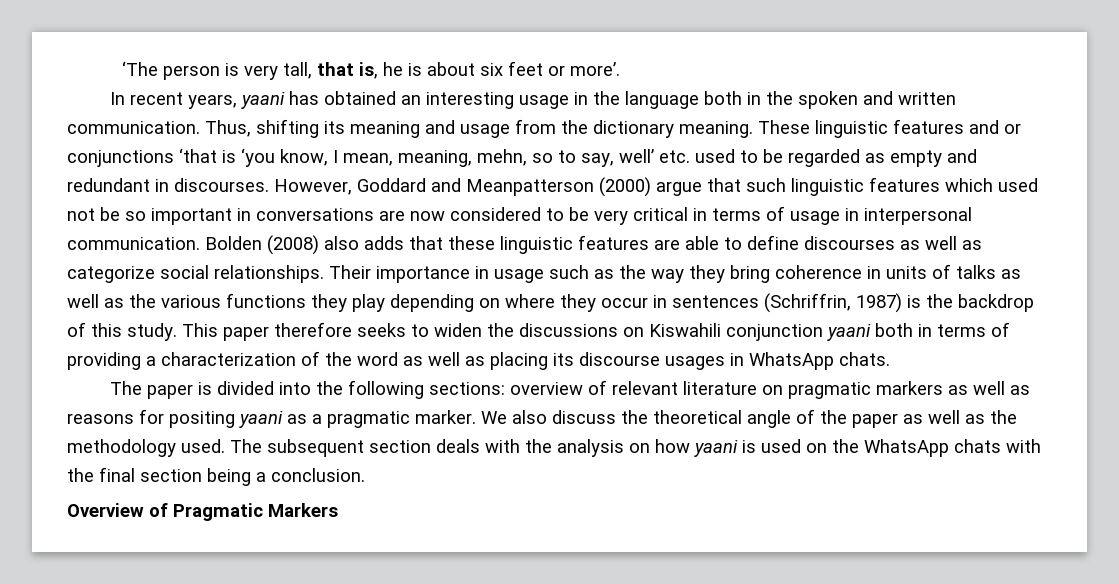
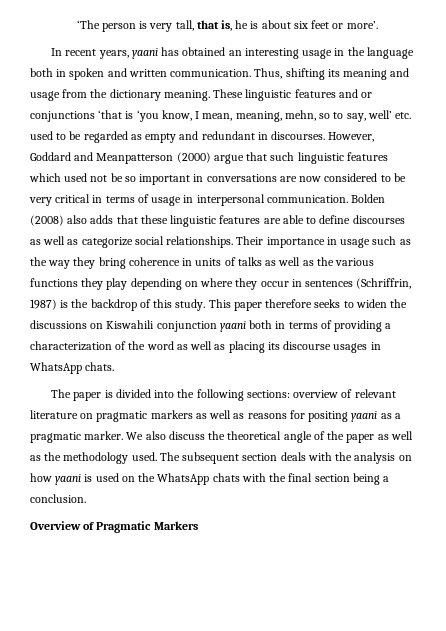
- In recent years, yaani has obtained an interesting usage in the language both in the spoken and written communication.
+ In recent years, yaani has obtained an interesting usage in the language both in spoken and written communication.

